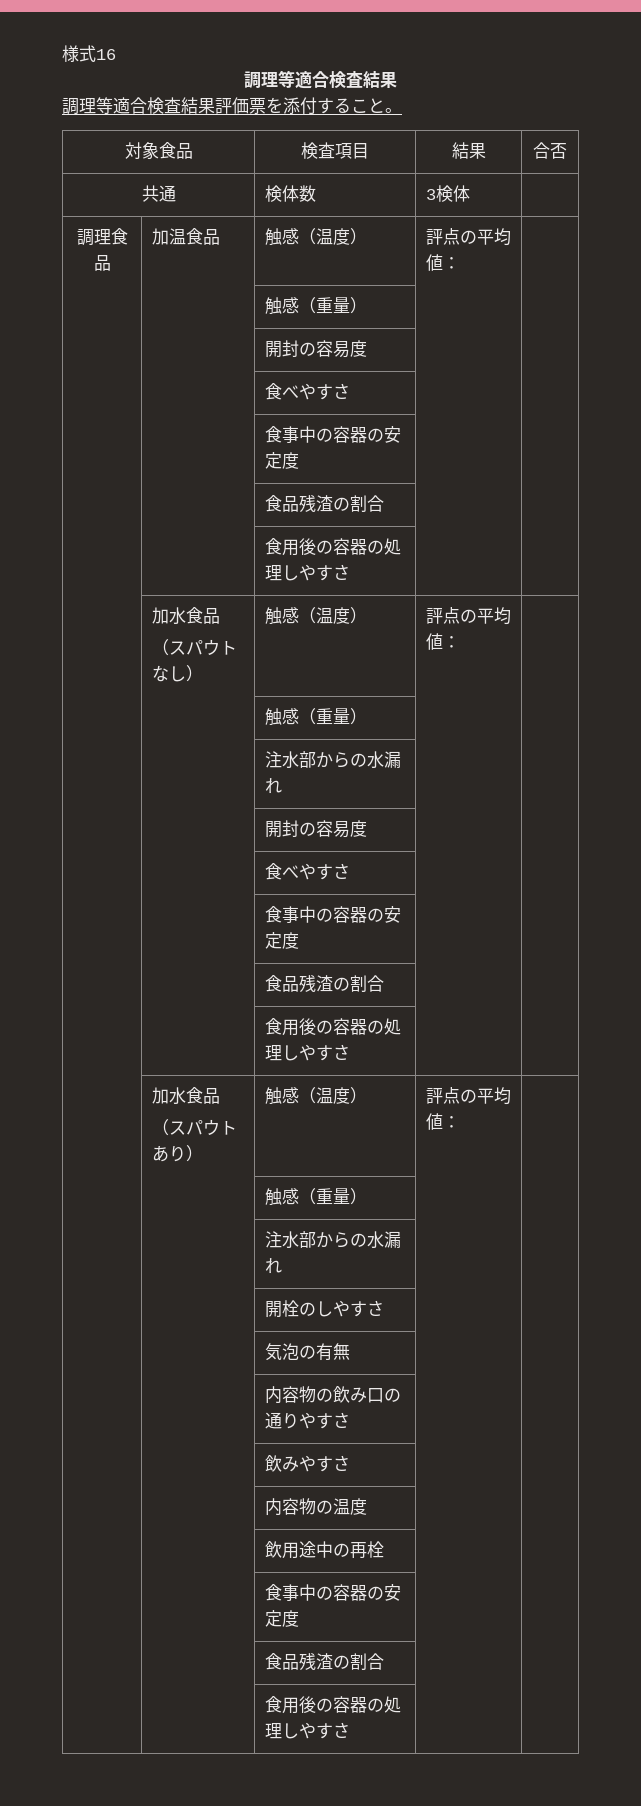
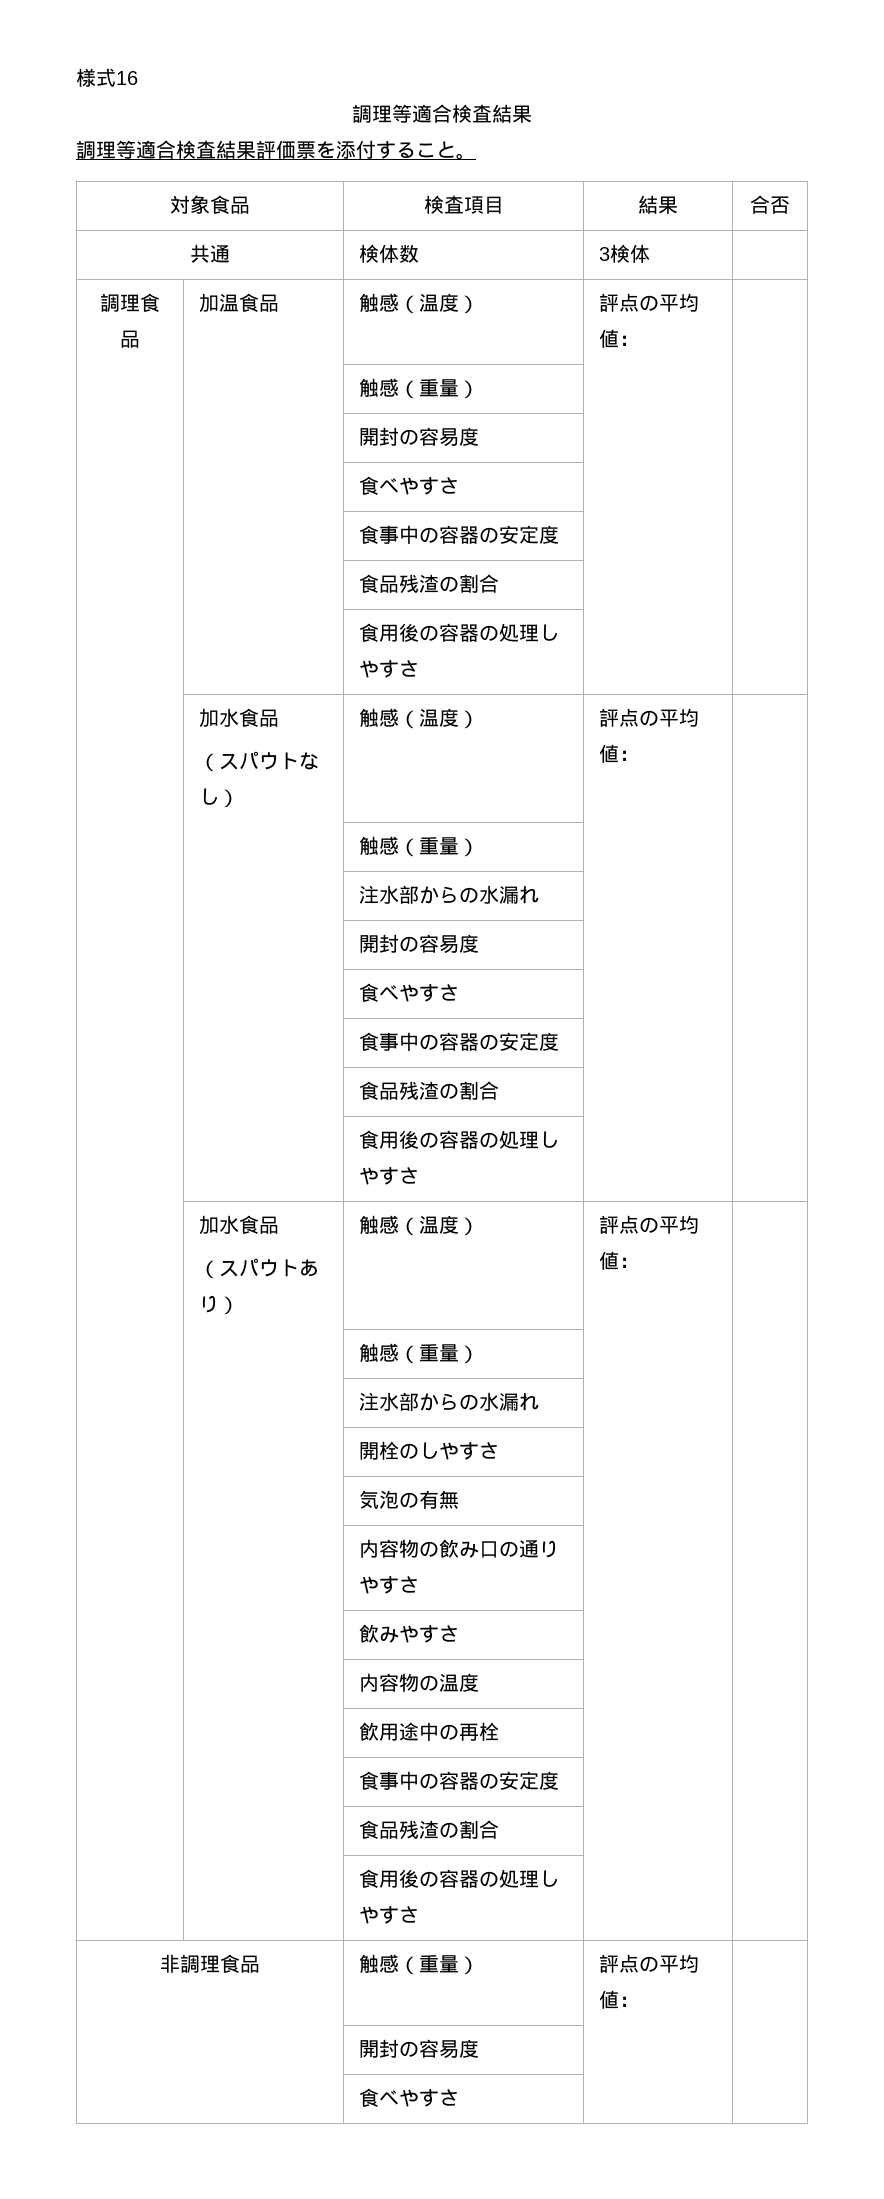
+ 非調理食品 | 触感（重量） | 評点の平均値： |
+ | 開封の容易度 | |
+ | 食べやすさ | |

